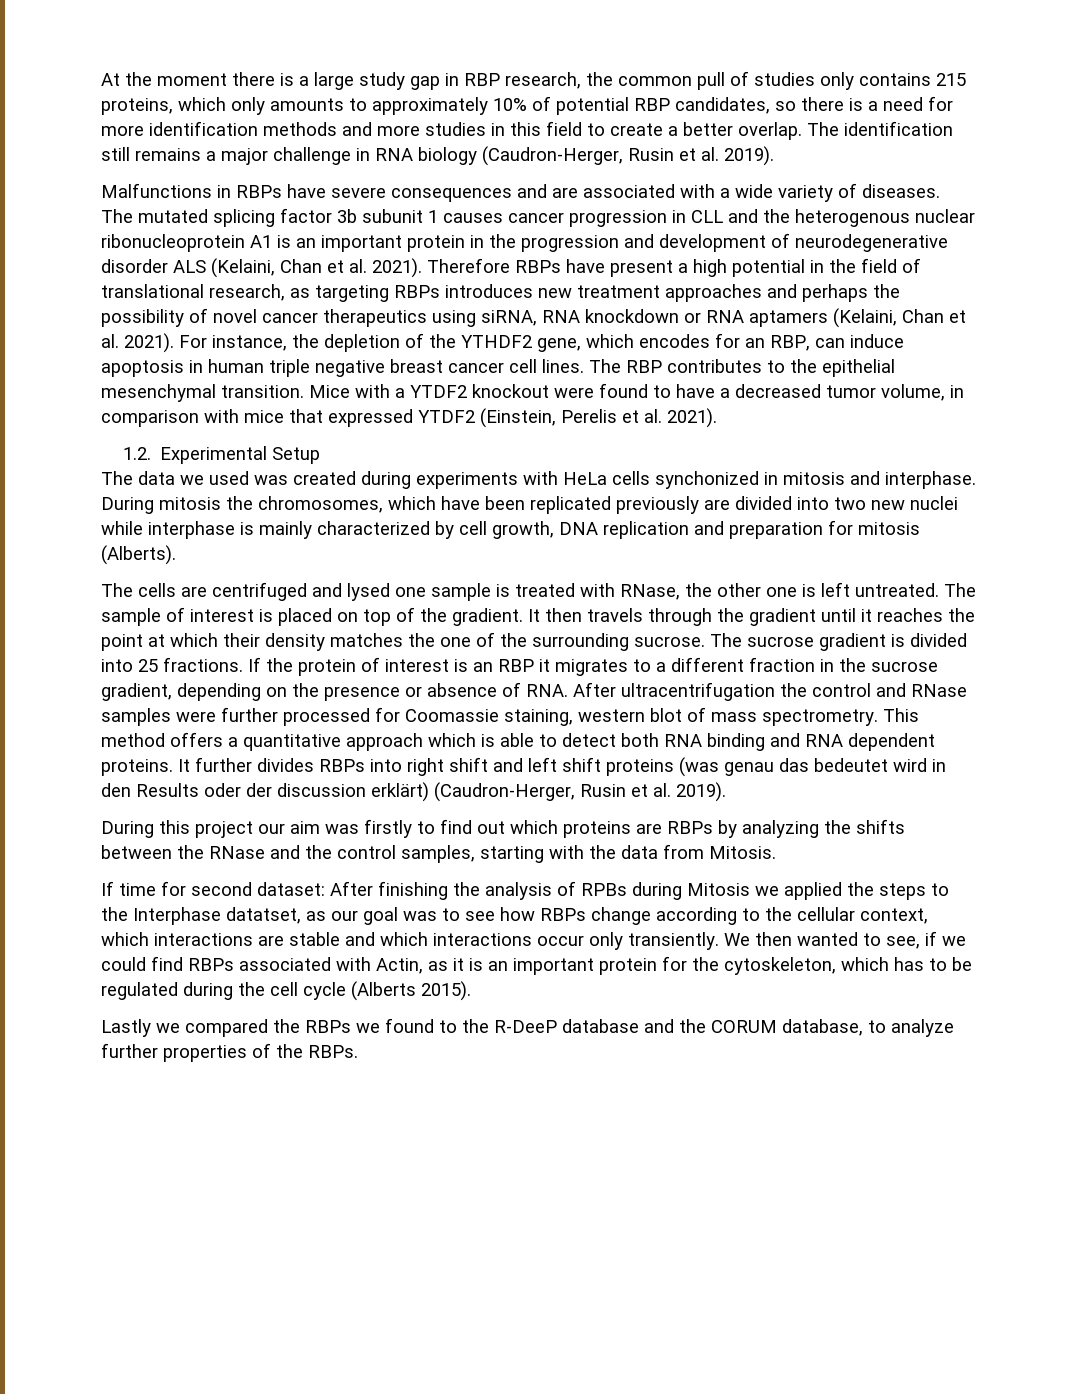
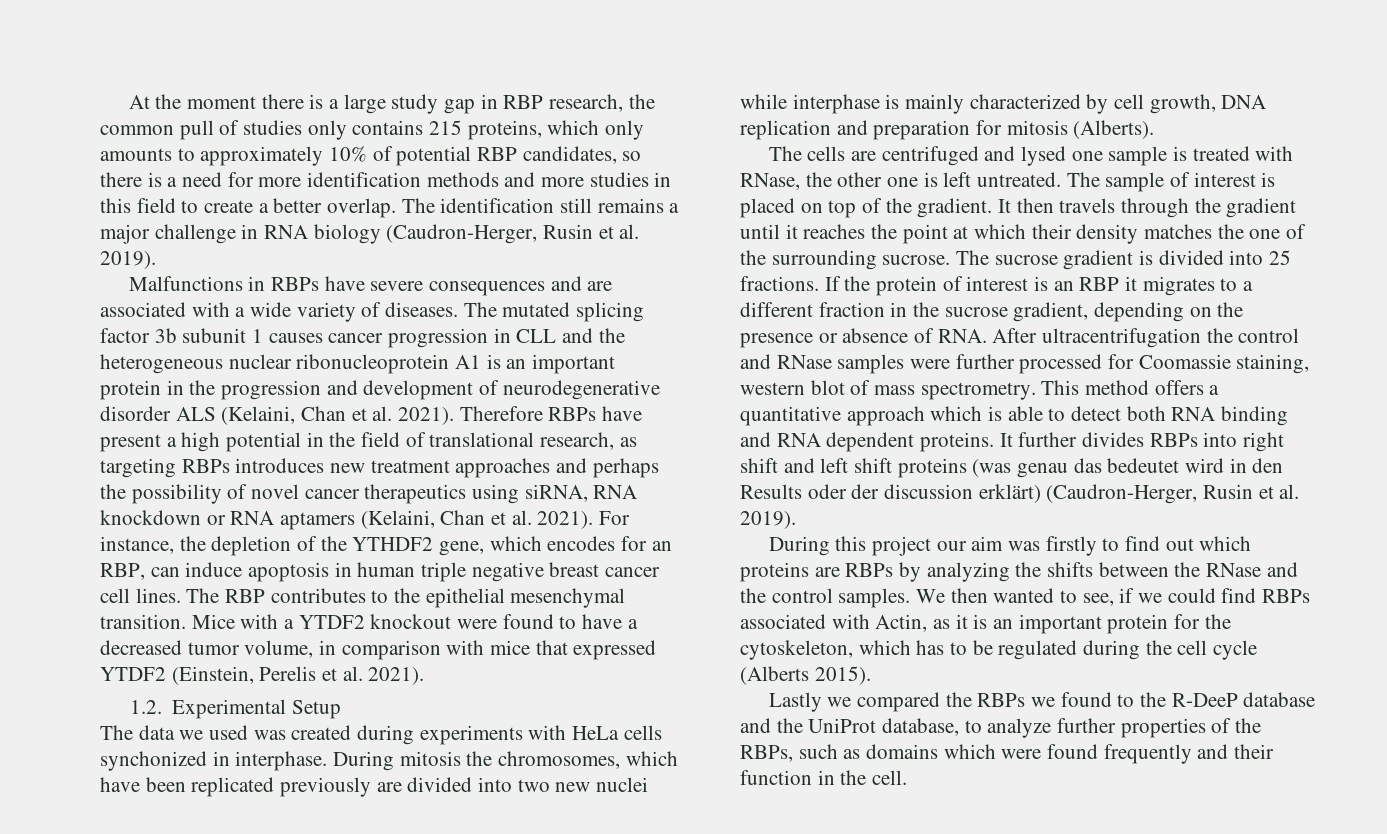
- The mutated splicing factor 3b subunit 1 causes cancer progression in CLL and the heterogenous nuclear ribonucleoprotein A1 is an important protein in the progression and development of neurodegenerative disorder ALS (Kelaini, Chan et al. 2021).
+ The mutated splicing factor 3b subunit 1 causes cancer progression in CLL and the heterogeneous nuclear ribonucleoprotein A1 is an important protein in the progression and development of neurodegenerative disorder ALS (Kelaini, Chan et al. 2021).
- The data we used was created during experiments with HeLa cells synchonized in mitosis and interphase.
+ The data we used was created during experiments with HeLa cells synchonized in interphase.
- During this project our aim was firstly to find out which proteins are RBPs by analyzing the shifts between the RNase and the control samples, starting with the data from Mitosis.
- If time for second dataset: After finishing the analysis of RPBs during Mitosis we applied the steps to the Interphase datatset, as our goal was to see how RBPs change according to the cellular context, which interactions are stable and which interactions occur only transiently.
+ During this project our aim was firstly to find out which proteins are RBPs by analyzing the shifts between the RNase and the control samples.
- Lastly we compared the RBPs we found to the R-DeeP database and the CORUM database, to analyze further properties of the RBPs.
+ Lastly we compared the RBPs we found to the R-DeeP database and the UniProt database, to analyze further properties of the RBPs, such as domains which were found frequently and their function in the cell.

